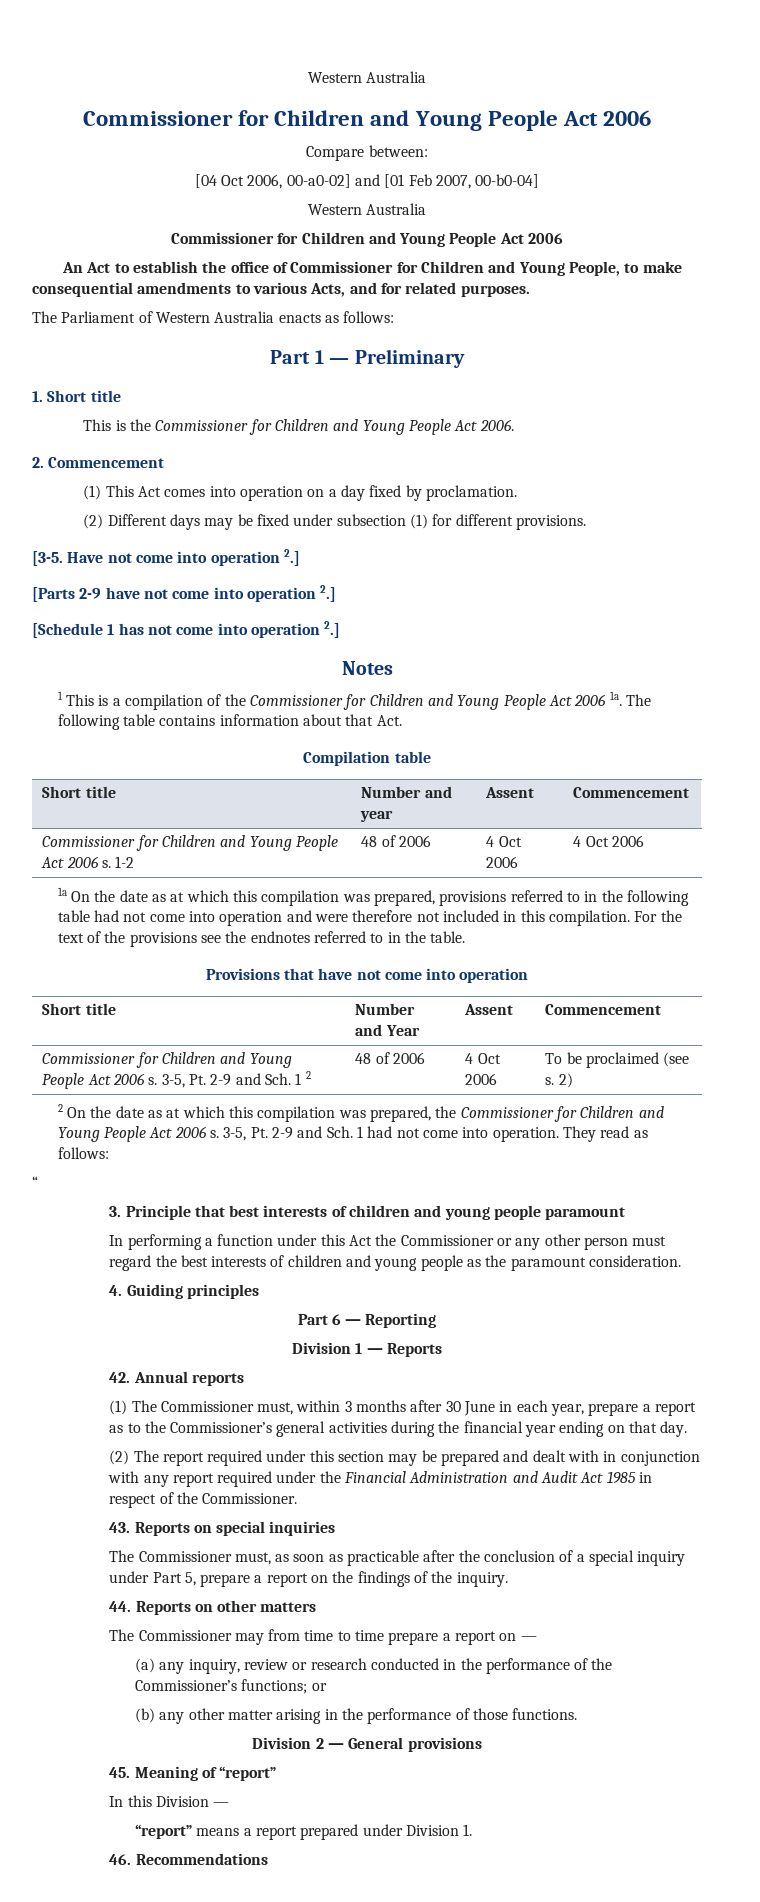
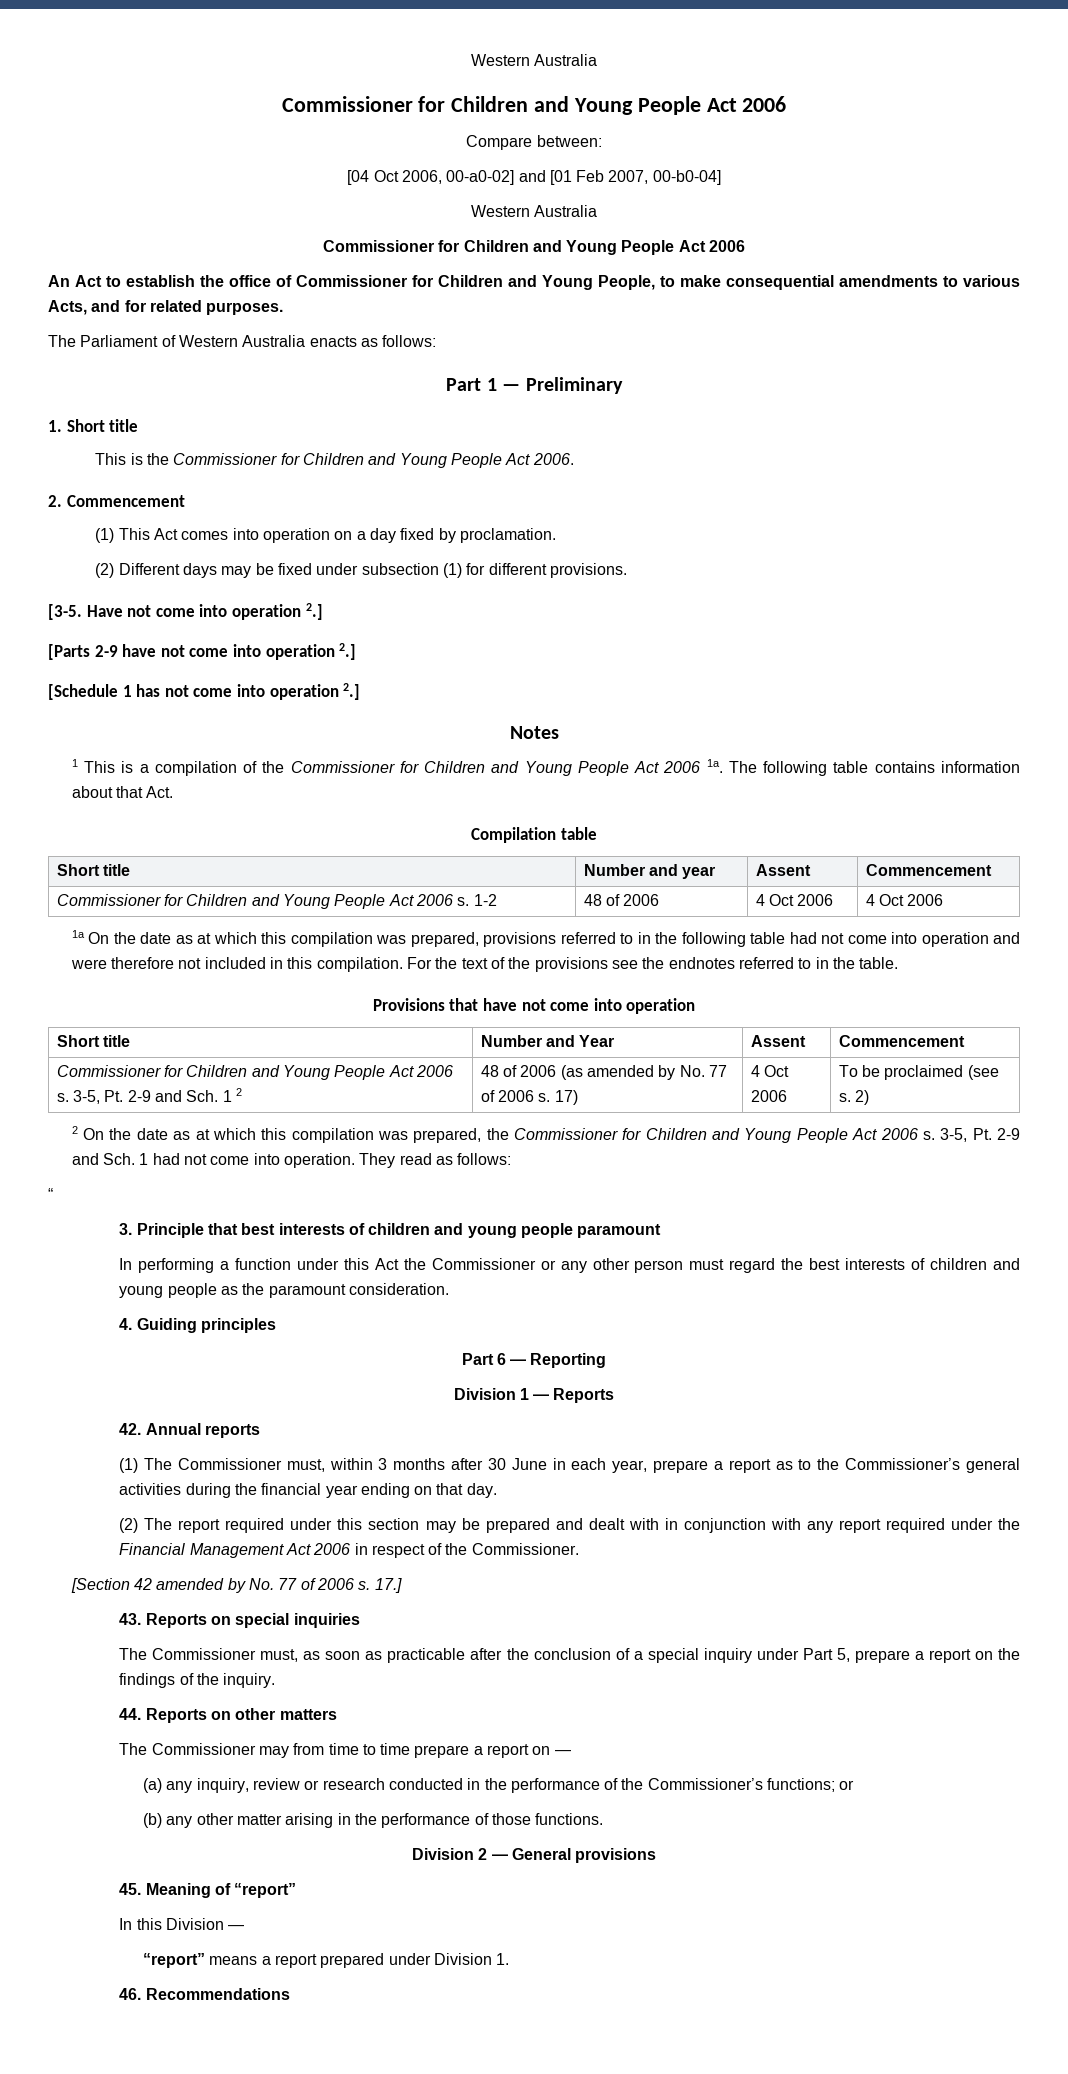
- Commissioner for Children and Young People Act 2006 s. 3-5, Pt. 2-9 and Sch. 1 2 | 48 of 2006 | 4 Oct 2006 | To be proclaimed (see s. 2)
+ Commissioner for Children and Young People Act 2006 s. 3-5, Pt. 2-9 and Sch. 1 2 | 48 of 2006 (as amended by No. 77 of 2006 s. 17) | 4 Oct 2006 | To be proclaimed (see s. 2)
- (2) The report required under this section may be prepared and dealt with in conjunction with any report required under the Financial Administration and Audit Act 1985 in respect of the Commissioner.
+ (2) The report required under this section may be prepared and dealt with in conjunction with any report required under the Financial Management Act 2006 in respect of the Commissioner.
+ [Section 42 amended by No. 77 of 2006 s. 17.]

